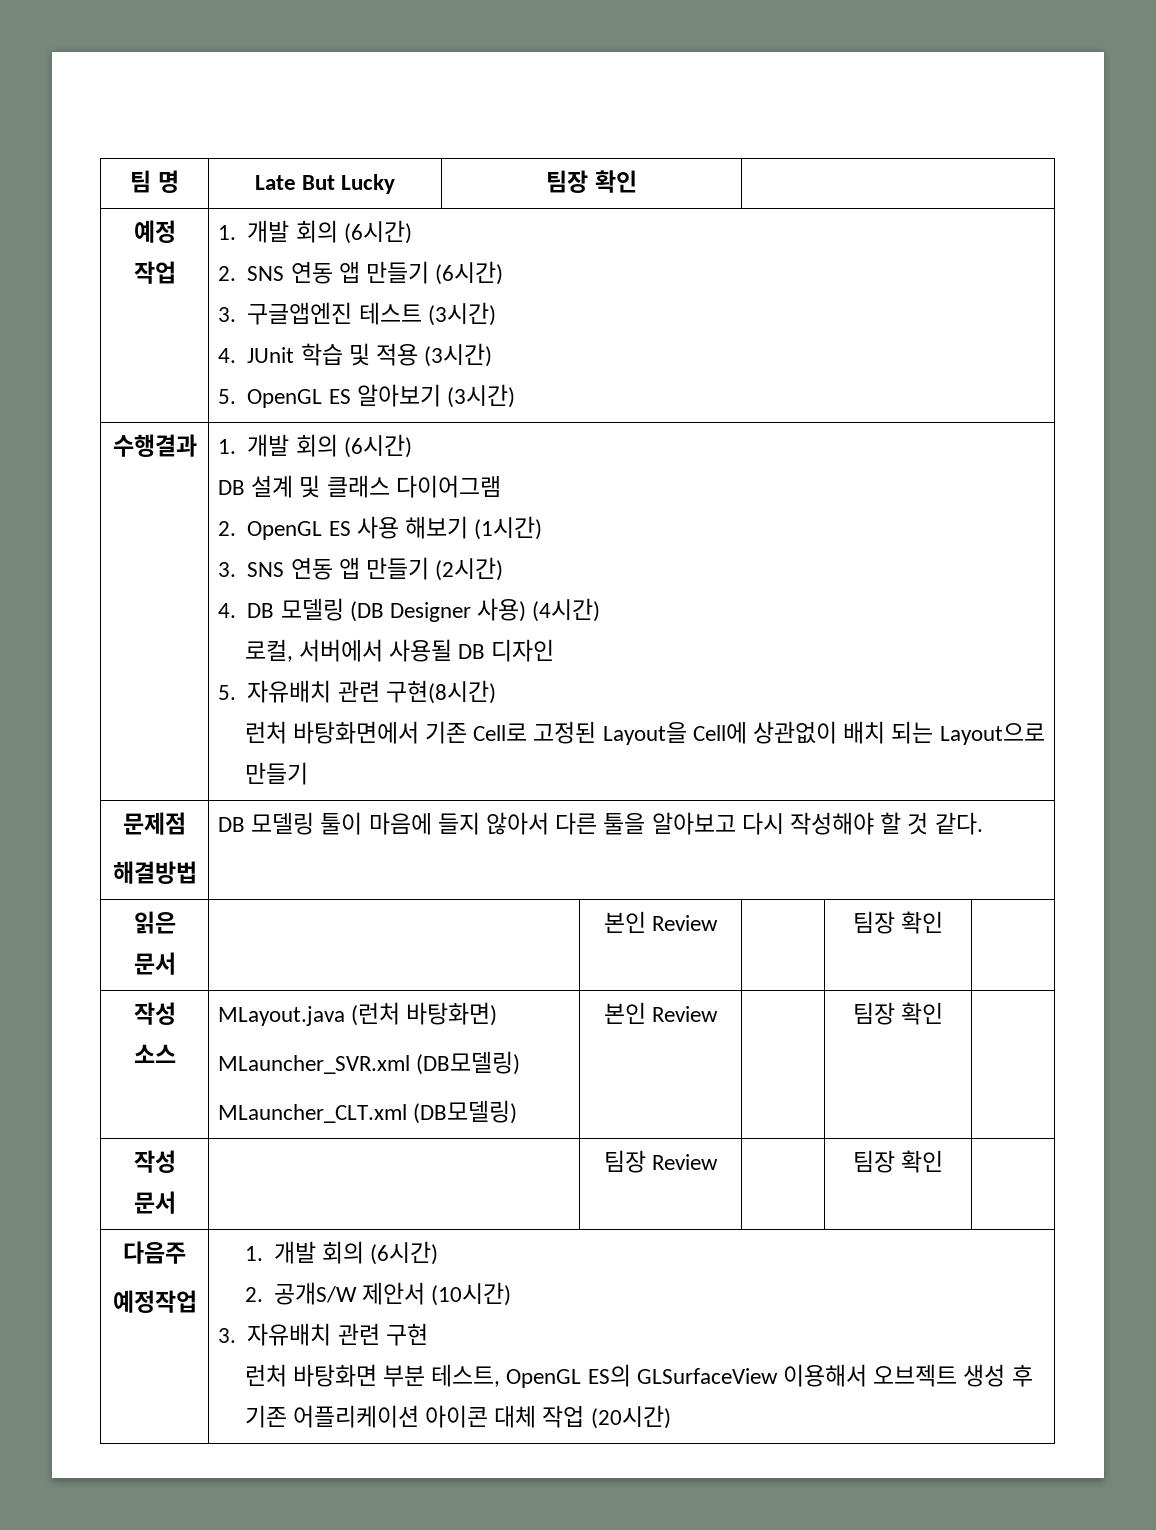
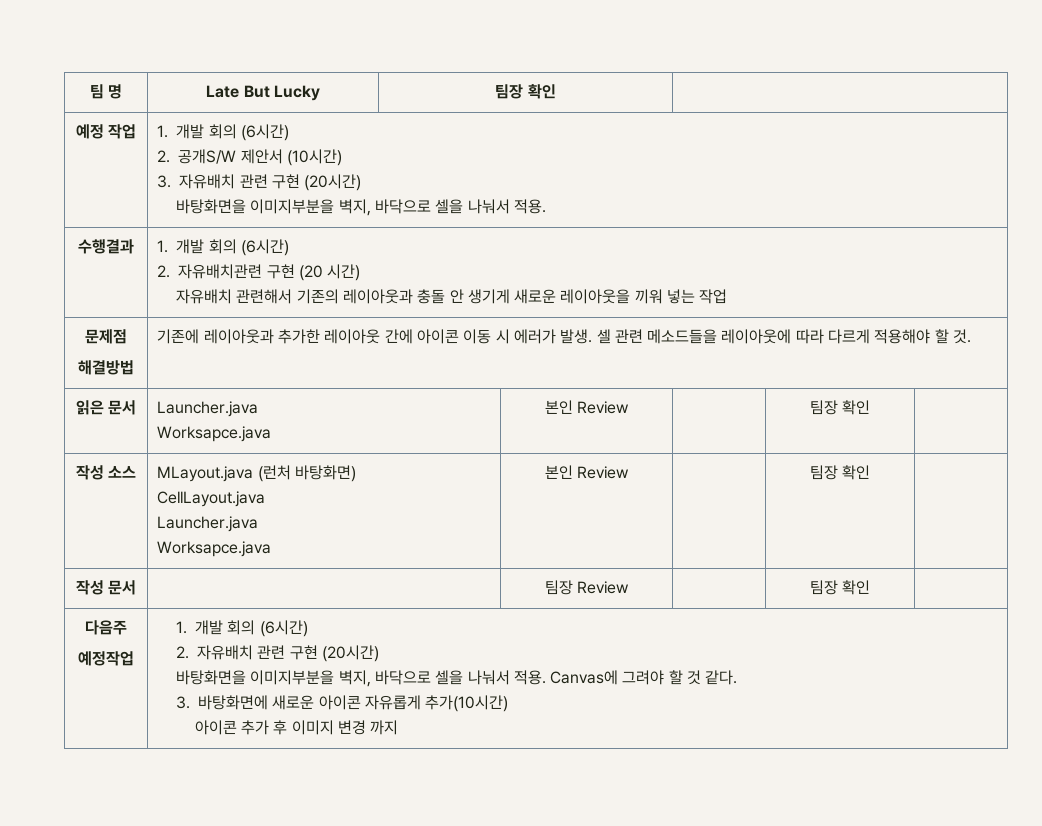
  예정 작업 | 1. 개발 회의 (6시간)
- 2. SNS 연동 앱 만들기 (6시간)
- 3. 구글앱엔진 테스트 (3시간)
- 4. JUnit 학습 및 적용 (3시간)
- 5. OpenGL ES 알아보기 (3시간)
+ 2. 공개S/W 제안서 (10시간)
+ 3. 자유배치 관련 구현 (20시간)
+ 바탕화면을 이미지부분을 벽지, 바닥으로 셀을 나눠서 적용.
- DB 설계 및 클래스 다이어그램
- 2. OpenGL ES 사용 해보기 (1시간)
- 3. SNS 연동 앱 만들기 (2시간)
- 4. DB 모델링 (DB Designer 사용) (4시간)
- 로컬, 서버에서 사용될 DB 디자인
- 5. 자유배치 관련 구현(8시간)
- 런처 바탕화면에서 기존 Cell로 고정된 Layout을 Cell에 상관없이 배치 되는 Layout으로 만들기
+ 2. 자유배치관련 구현 (20 시간)
+ 자유배치 관련해서 기존의 레이아웃과 충돌 안 생기게 새로운 레이아웃을 끼워 넣는 작업
  문제점
- 해결방법 | DB 모델링 툴이 마음에 들지 않아서 다른 툴을 알아보고 다시 작성해야 할 것 같다.
+ 해결방법 | 기존에 레이아웃과 추가한 레이아웃 간에 아이콘 이동 시 에러가 발생. 셀 관련 메소드들을 레이아웃에 따라 다르게 적용해야 할 것.
- 읽은 문서 | | 본인 Review | | 팀장 확인 |
+ 읽은 문서 | Launcher.java
+ Worksapce.java | 본인 Review | | 팀장 확인 |
  작성 소스 | MLayout.java (런처 바탕화면)
- MLauncher_SVR.xml (DB모델링)
- MLauncher_CLT.xml (DB모델링) | 본인 Review | | 팀장 확인 |
+ CellLayout.java
+ Launcher.java
+ Worksapce.java | 본인 Review | | 팀장 확인 |
  다음주
  예정작업 | 1. 개발 회의 (6시간)
- 2. 공개S/W 제안서 (10시간)
- 3. 자유배치 관련 구현
- 런처 바탕화면 부분 테스트, OpenGL ES의 GLSurfaceView 이용해서 오브젝트 생성 후 기존 어플리케이션 아이콘 대체 작업 (20시간)
+ 2. 자유배치 관련 구현 (20시간)
+ 바탕화면을 이미지부분을 벽지, 바닥으로 셀을 나눠서 적용. Canvas에 그려야 할 것 같다.
+ 3. 바탕화면에 새로운 아이콘 자유롭게 추가(10시간)
+ 아이콘 추가 후 이미지 변경 까지

